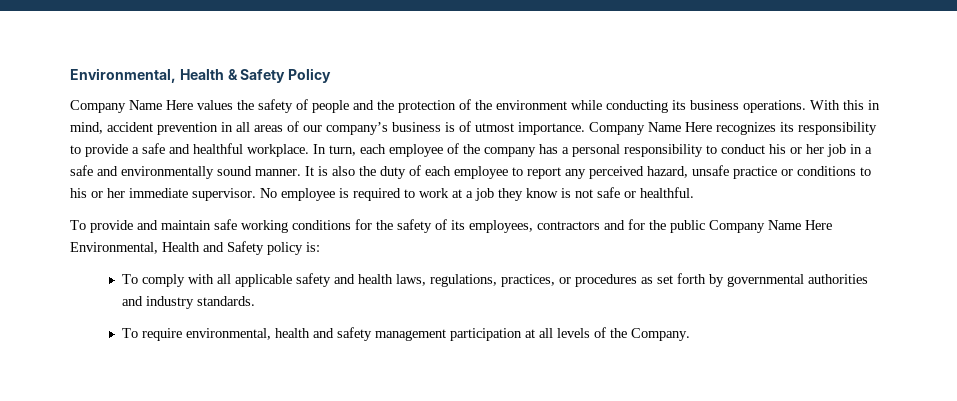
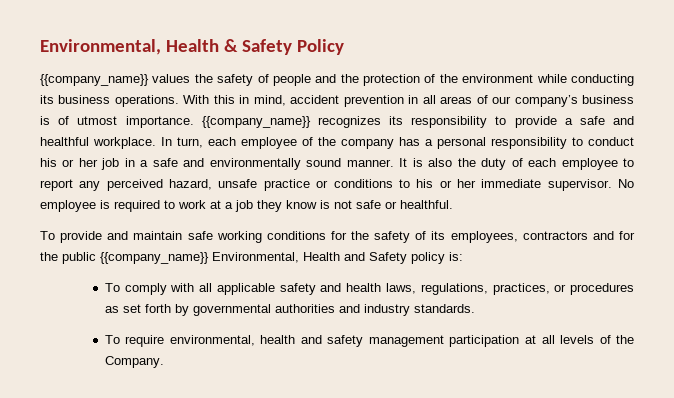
- Company Name Here values the safety of people and the protection of the environment while conducting its business operations.
+ {{company_name}} values the safety of people and the protection of the environment while conducting its business operations.
- Company Name Here recognizes its responsibility to provide a safe and healthful workplace.
+ {{company_name}} recognizes its responsibility to provide a safe and healthful workplace.
- To provide and maintain safe working conditions for the safety of its employees, contractors and for the public Company Name Here Environmental, Health and Safety policy is:
+ To provide and maintain safe working conditions for the safety of its employees, contractors and for the public {{company_name}} Environmental, Health and Safety policy is:

